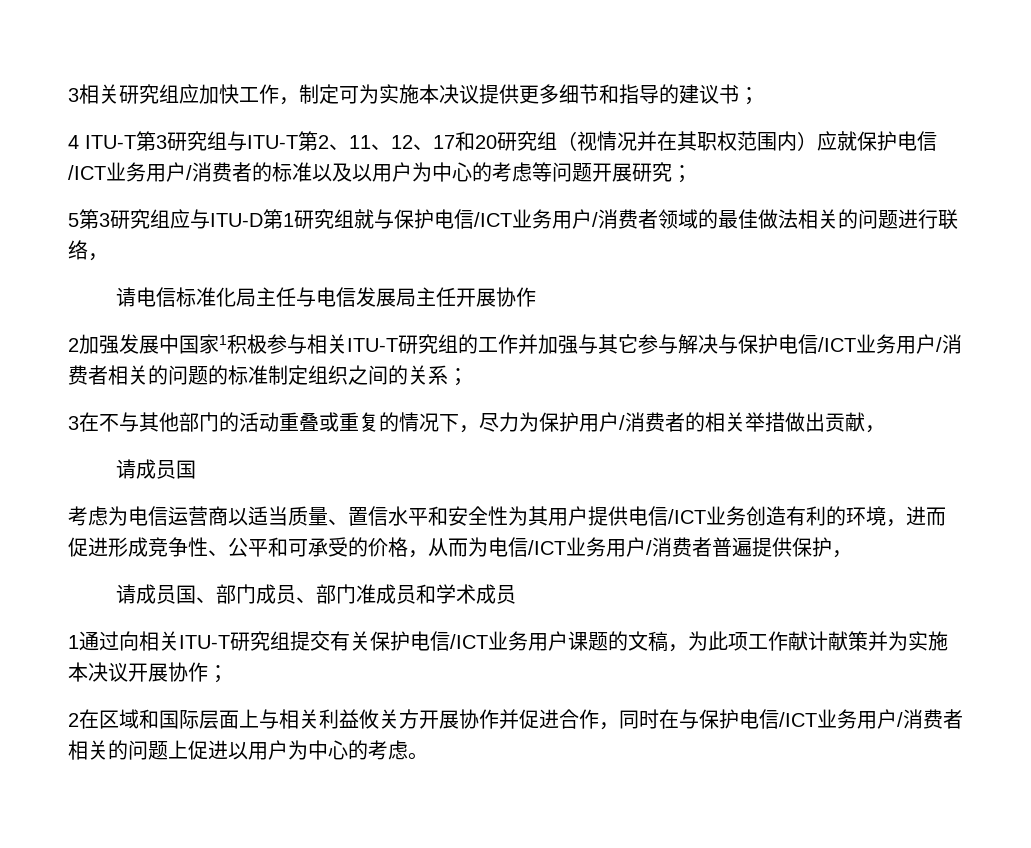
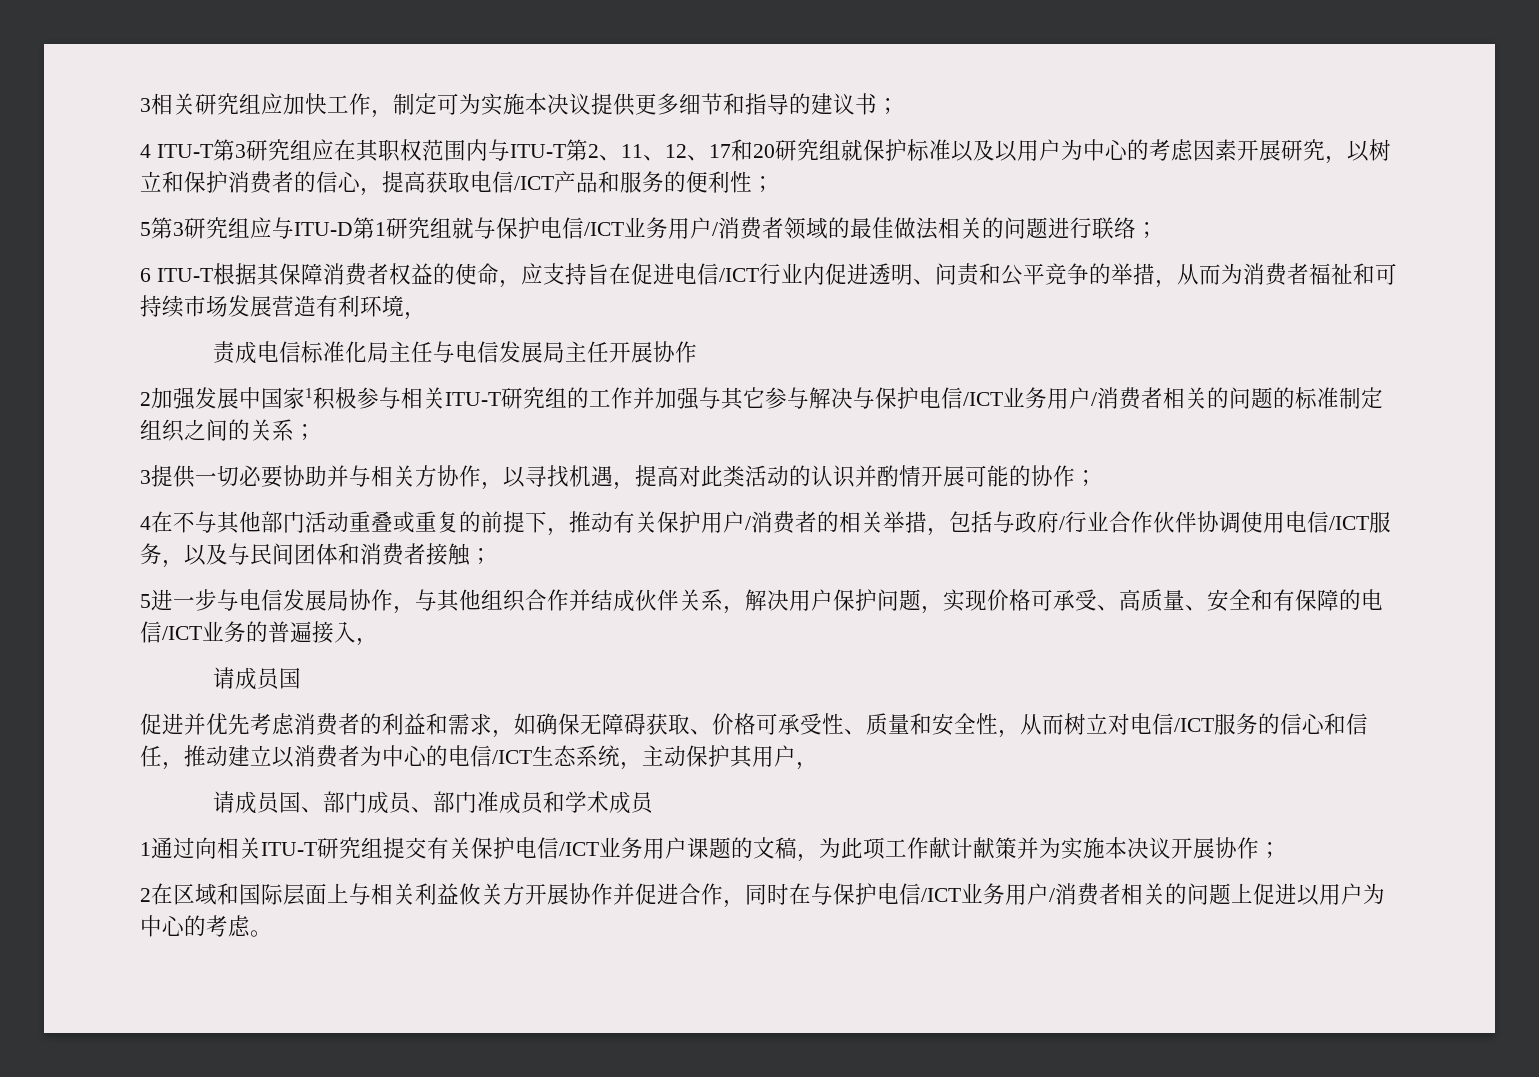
- 4 ITU-T第3研究组与ITU-T第2、11、12、17和20研究组（视情况并在其职权范围内）应就保护电信/ICT业务用户/消费者的标准以及以用户为中心的考虑等问题开展研究；
+ 4 ITU-T第3研究组应在其职权范围内与ITU-T第2、11、12、17和20研究组就保护标准以及以用户为中心的考虑因素开展研究，以树立和保护消费者的信心，提高获取电信/ICT产品和服务的便利性；
- 5第3研究组应与ITU-D第1研究组就与保护电信/ICT业务用户/消费者领域的最佳做法相关的问题进行联络，
- 请电信标准化局主任与电信发展局主任开展协作
+ 5第3研究组应与ITU-D第1研究组就与保护电信/ICT业务用户/消费者领域的最佳做法相关的问题进行联络；
+ 6 ITU-T根据其保障消费者权益的使命，应支持旨在促进电信/ICT行业内促进透明、问责和公平竞争的举措，从而为消费者福祉和可持续市场发展营造有利环境，
+ 责成电信标准化局主任与电信发展局主任开展协作
- 3在不与其他部门的活动重叠或重复的情况下，尽力为保护用户/消费者的相关举措做出贡献，
+ 3提供一切必要协助并与相关方协作，以寻找机遇，提高对此类活动的认识并酌情开展可能的协作；
+ 4在不与其他部门活动重叠或重复的前提下，推动有关保护用户/消费者的相关举措，包括与政府/行业合作伙伴协调使用电信/ICT服务，以及与民间团体和消费者接触；
+ 5进一步与电信发展局协作，与其他组织合作并结成伙伴关系，解决用户保护问题，实现价格可承受、高质量、安全和有保障的电信/ICT业务的普遍接入，
  请成员国
- 考虑为电信运营商以适当质量、置信水平和安全性为其用户提供电信/ICT业务创造有利的环境，进而促进形成竞争性、公平和可承受的价格，从而为电信/ICT业务用户/消费者普遍提供保护，
+ 促进并优先考虑消费者的利益和需求，如确保无障碍获取、价格可承受性、质量和安全性，从而树立对电信/ICT服务的信心和信任，推动建立以消费者为中心的电信/ICT生态系统，主动保护其用户，

